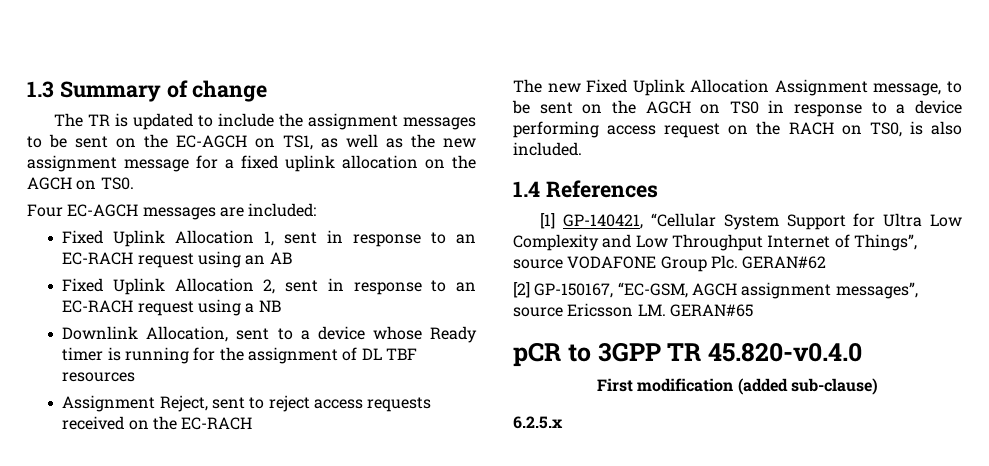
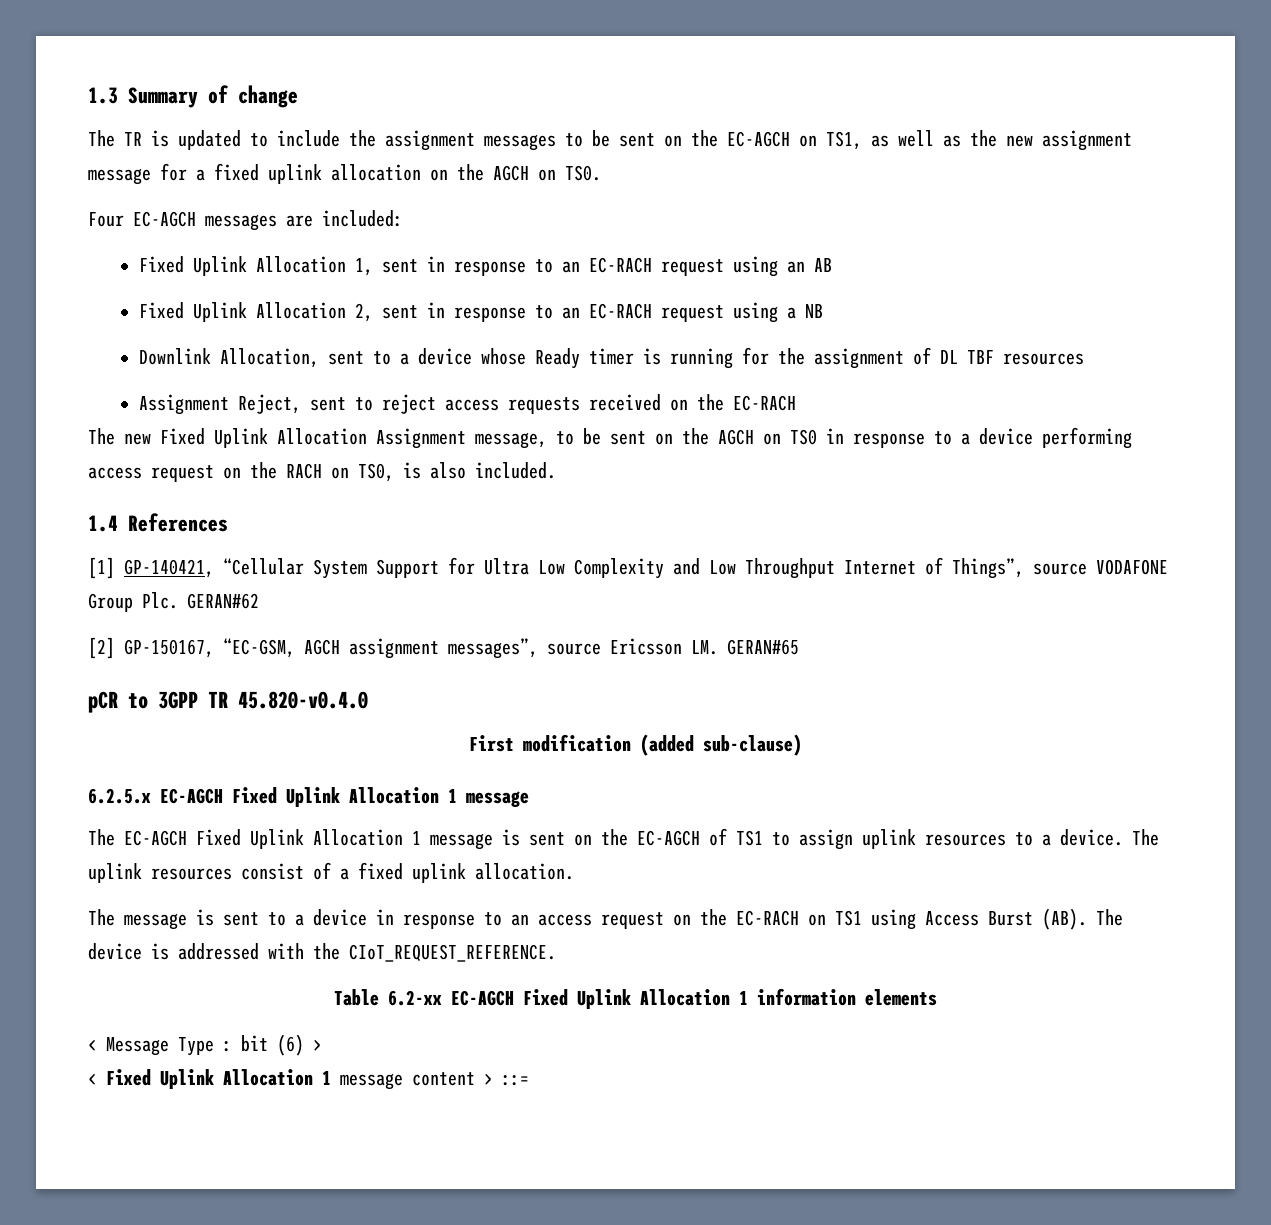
- 6.2.5.x
+ 6.2.5.x EC-AGCH Fixed Uplink Allocation 1 message
+ The EC-AGCH Fixed Uplink Allocation 1 message is sent on the EC-AGCH of TS1 to assign uplink resources to a device. The uplink resources consist of a fixed uplink allocation.
+ The message is sent to a device in response to an access request on the EC-RACH on TS1 using Access Burst (AB). The device is addressed with the CIoT_REQUEST_REFERENCE.
+ Table 6.2-xx EC-AGCH Fixed Uplink Allocation 1 information elements
+ < Message Type : bit (6) >
+ < Fixed Uplink Allocation 1 message content > ::=

